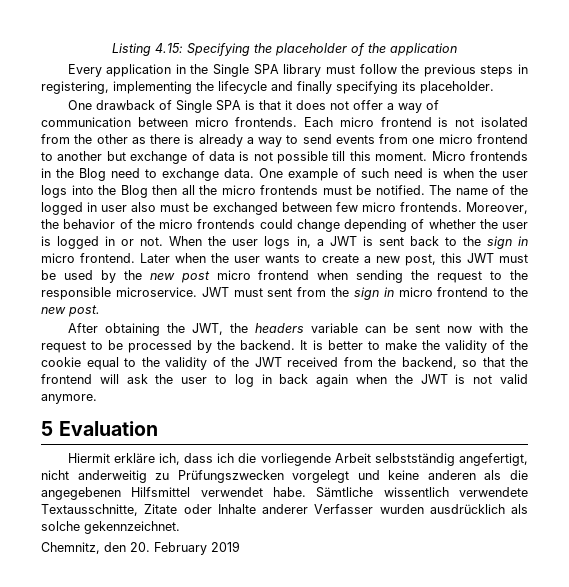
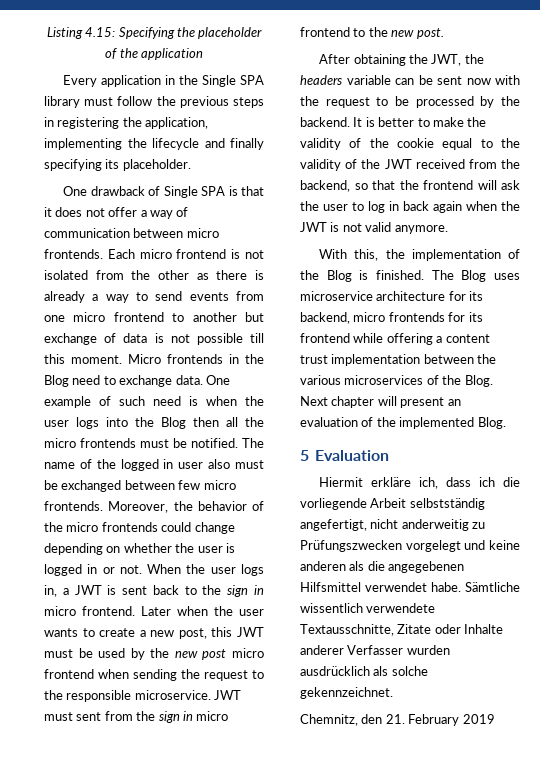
- Every application in the Single SPA library must follow the previous steps in registering, implementing the lifecycle and finally specifying its placeholder.
+ Every application in the Single SPA library must follow the previous steps in registering the application, implementing the lifecycle and finally specifying its placeholder.
- Moreover, the behavior of the micro frontends could change depending of whether the user is logged in or not.
+ Moreover, the behavior of the micro frontends could change depending on whether the user is logged in or not.
+ With this, the implementation of the Blog is finished. The Blog uses microservice architecture for its backend, micro frontends for its frontend while offering a content trust implementation between the various microservices of the Blog. Next chapter will present an evaluation of the implemented Blog.
- Chemnitz, den 20. February 2019
+ Chemnitz, den 21. February 2019

